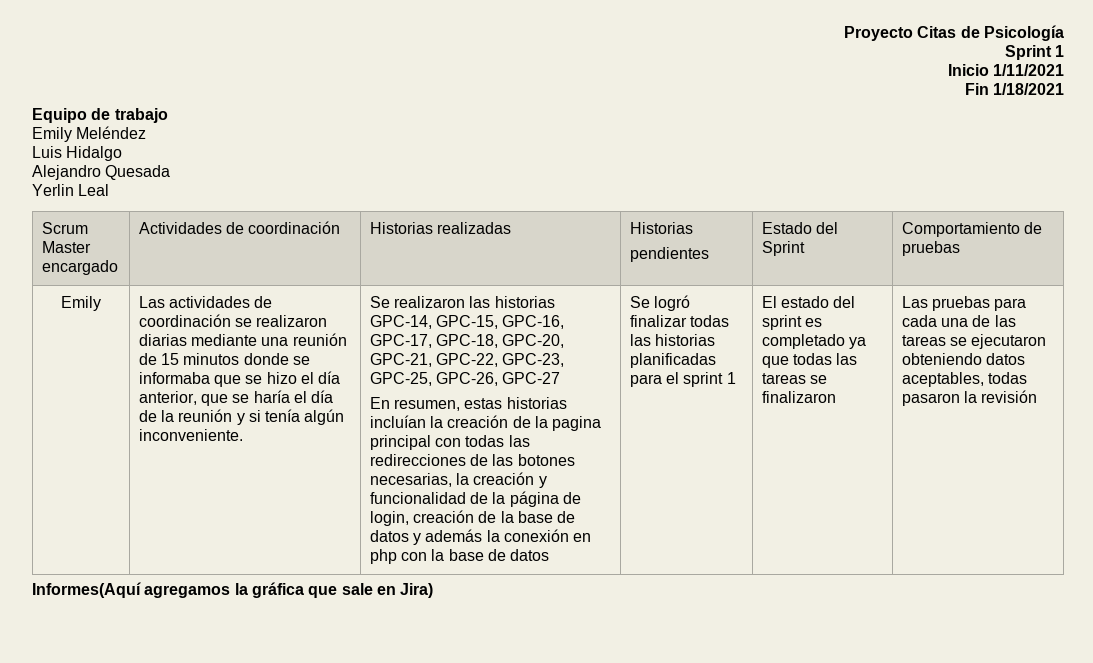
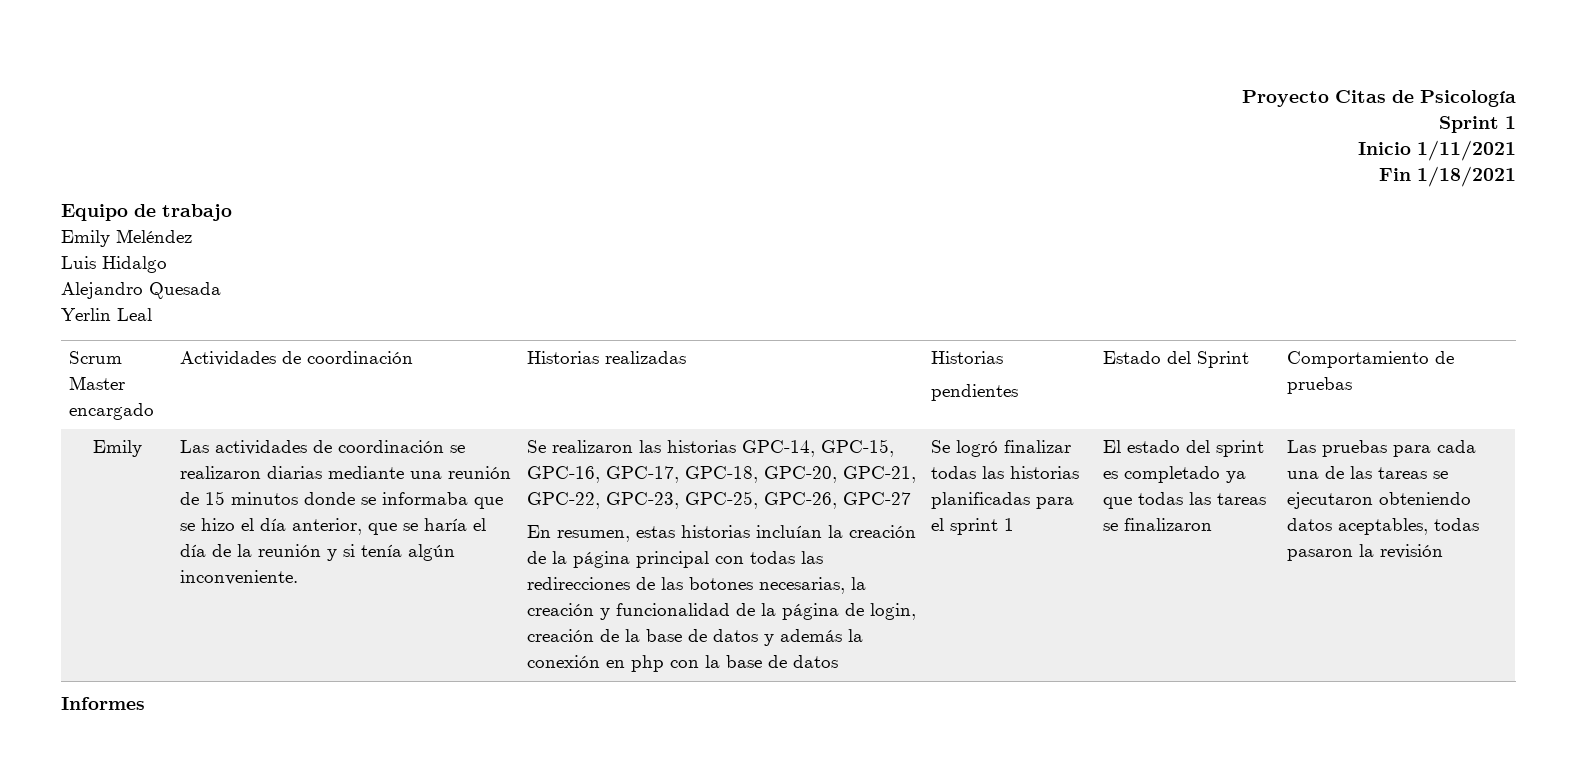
- En resumen, estas historias incluían la creación de la pagina principal con todas las redirecciones de las botones necesarias, la creación y funcionalidad de la página de login, creación de la base de datos y además la conexión en php con la base de datos
+ En resumen, estas historias incluían la creación de la página principal con todas las redirecciones de las botones necesarias, la creación y funcionalidad de la página de login, creación de la base de datos y además la conexión en php con la base de datos
- Informes(Aquí agregamos la gráfica que sale en Jira)
+ Informes

